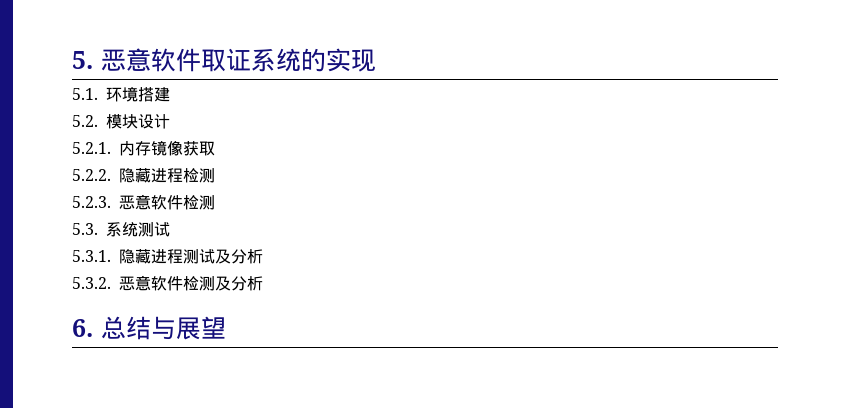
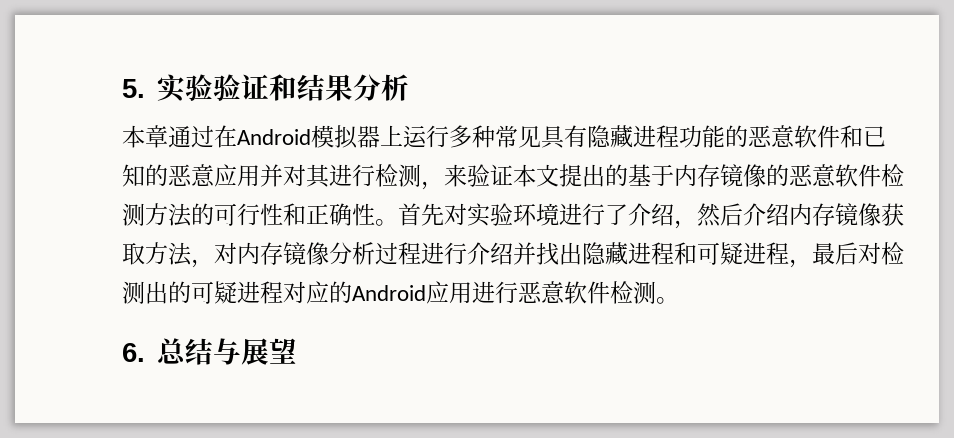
- 5.恶意软件取证系统的实现
- 5.1.环境搭建
- 5.2.模块设计
- 5.2.1.内存镜像获取
- 5.2.2.隐藏进程检测
- 5.2.3.恶意软件检测
- 5.3.系统测试
- 5.3.1.隐藏进程测试及分析
- 5.3.2.恶意软件检测及分析
+ 5.实验验证和结果分析
+ 本章通过在Android模拟器上运行多种常见具有隐藏进程功能的恶意软件和已知的恶意应用并对其进行检测，来验证本文提出的基于内存镜像的恶意软件检测方法的可行性和正确性。首先对实验环境进行了介绍，然后介绍内存镜像获取方法，对内存镜像分析过程进行介绍并找出隐藏进程和可疑进程，最后对检测出的可疑进程对应的Android应用进行恶意软件检测。

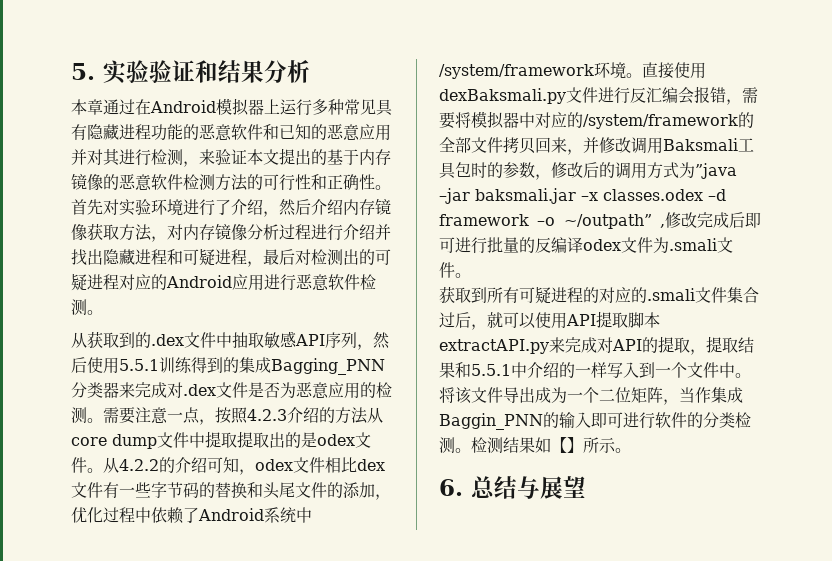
+ 从获取到的.dex文件中抽取敏感API序列，然后使用5.5.1训练得到的集成Bagging_PNN分类器来完成对.dex文件是否为恶意应用的检测。需要注意一点，按照4.2.3介绍的方法从core dump文件中提取提取出的是odex文件。从4.2.2的介绍可知，odex文件相比dex文件有一些字节码的替换和头尾文件的添加，优化过程中依赖了Android系统中/system/framework环境。直接使用dexBaksmali.py文件进行反汇编会报错，需要将模拟器中对应的/system/framework的全部文件拷贝回来，并修改调用Baksmali工具包时的参数，修改后的调用方式为”java –jar baksmali.jar –x classes.odex –d framework –o ~/outpath” ,修改完成后即可进行批量的反编译odex文件为.smali文件。
+ 获取到所有可疑进程的对应的.smali文件集合过后，就可以使用API提取脚本extractAPI.py来完成对API的提取，提取结果和5.5.1中介绍的一样写入到一个文件中。将该文件导出成为一个二位矩阵，当作集成Baggin_PNN的输入即可进行软件的分类检测。检测结果如【】所示。

